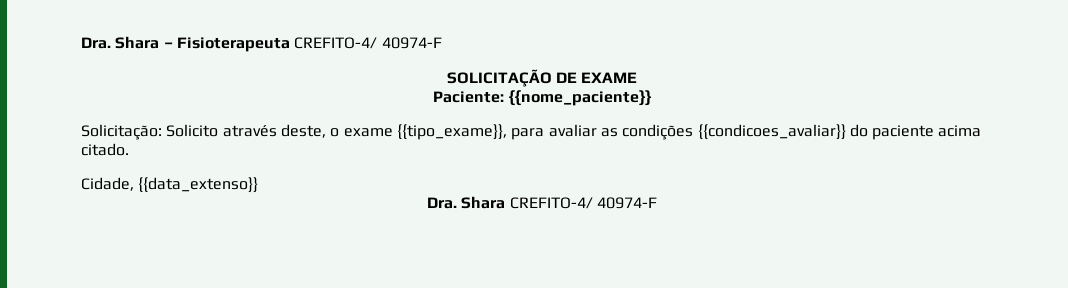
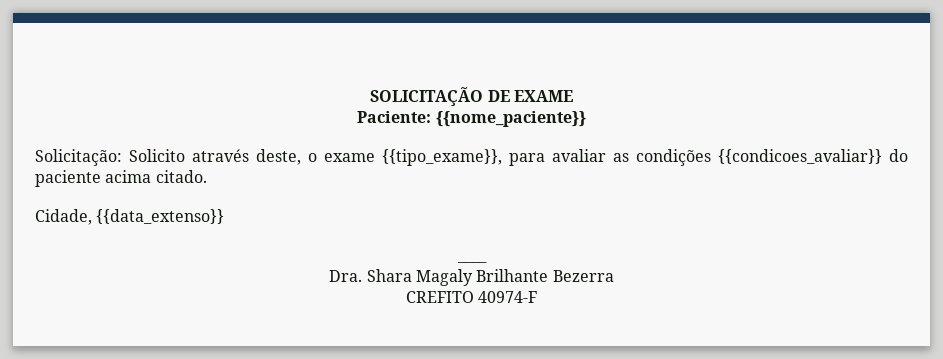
- Dra. Shara – Fisioterapeuta CREFITO-4/ 40974-F
- Dra. Shara CREFITO-4/ 40974-F
+ ____
+ Dra. Shara Magaly Brilhante Bezerra
+ CREFITO 40974-F

